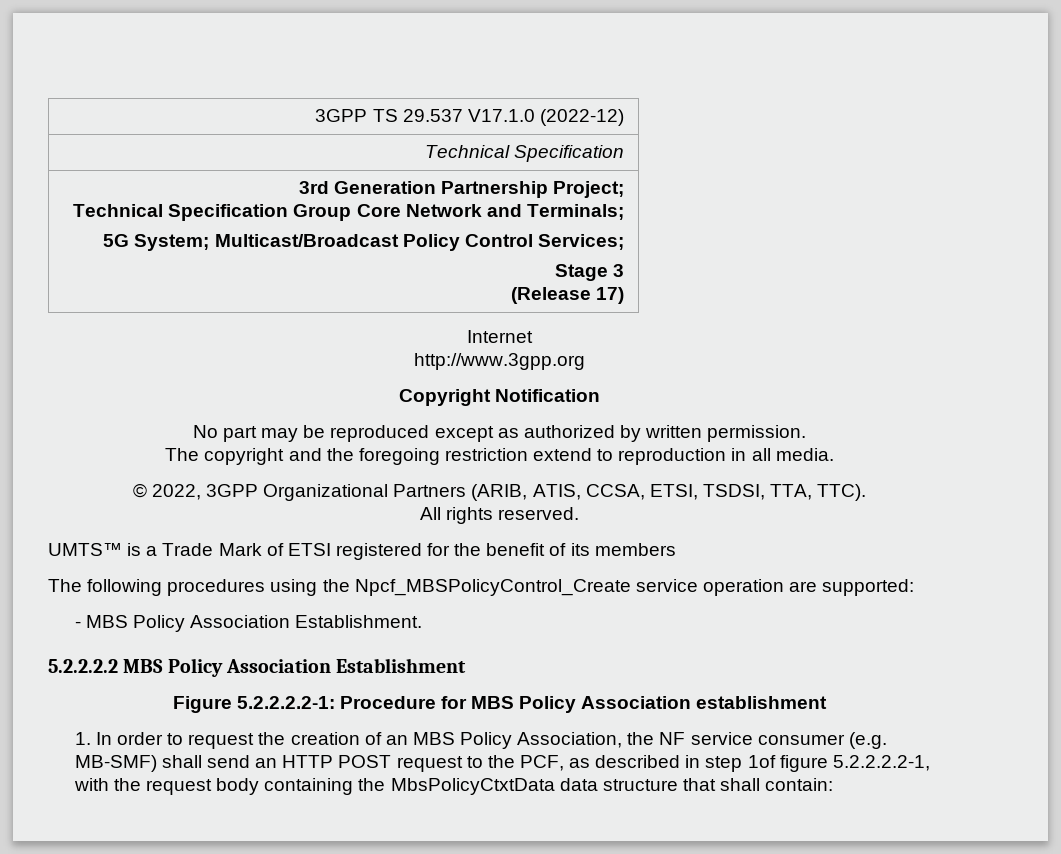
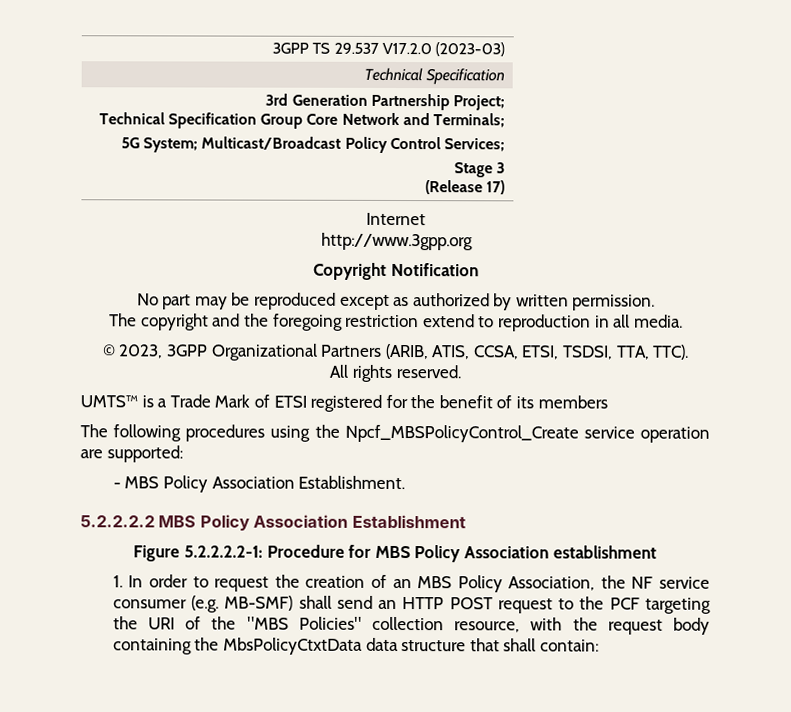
- 3GPP TS 29.537 V17.1.0 (2022-12)
+ 3GPP TS 29.537 V17.2.0 (2023-03)
- © 2022, 3GPP Organizational Partners (ARIB, ATIS, CCSA, ETSI, TSDSI, TTA, TTC).
+ © 2023, 3GPP Organizational Partners (ARIB, ATIS, CCSA, ETSI, TSDSI, TTA, TTC).
- 1. In order to request the creation of an MBS Policy Association, the NF service consumer (e.g. MB-SMF) shall send an HTTP POST request to the PCF, as described in step 1of figure 5.2.2.2.2-1, with the request body containing the MbsPolicyCtxtData data structure that shall contain:
+ 1. In order to request the creation of an MBS Policy Association, the NF service consumer (e.g. MB-SMF) shall send an HTTP POST request to the PCF targeting the URI of the "MBS Policies" collection resource, with the request body containing the MbsPolicyCtxtData data structure that shall contain:

